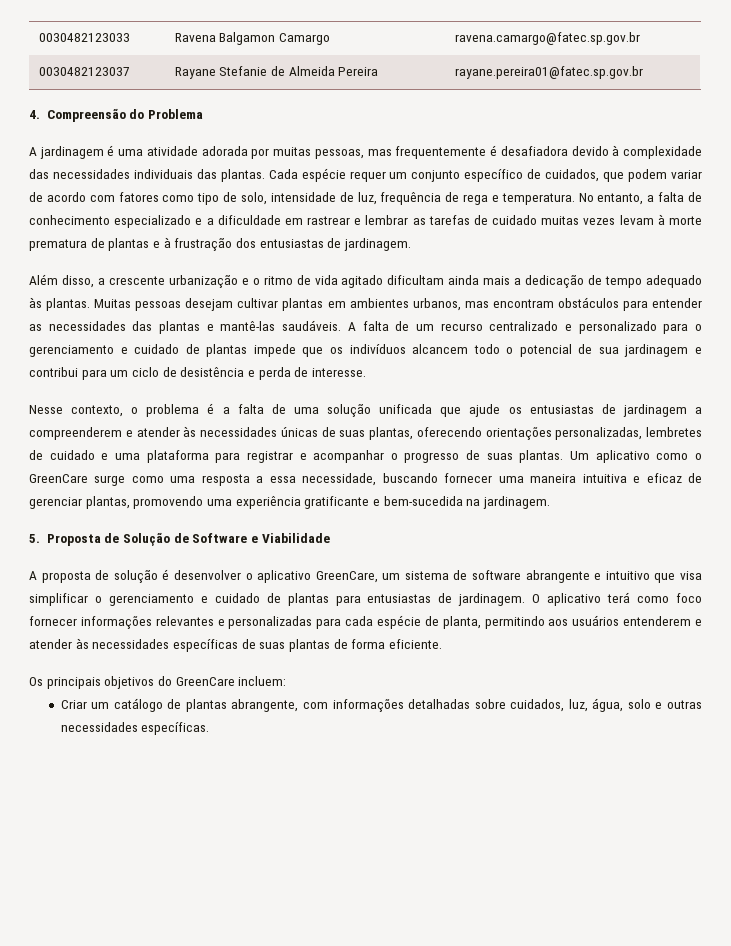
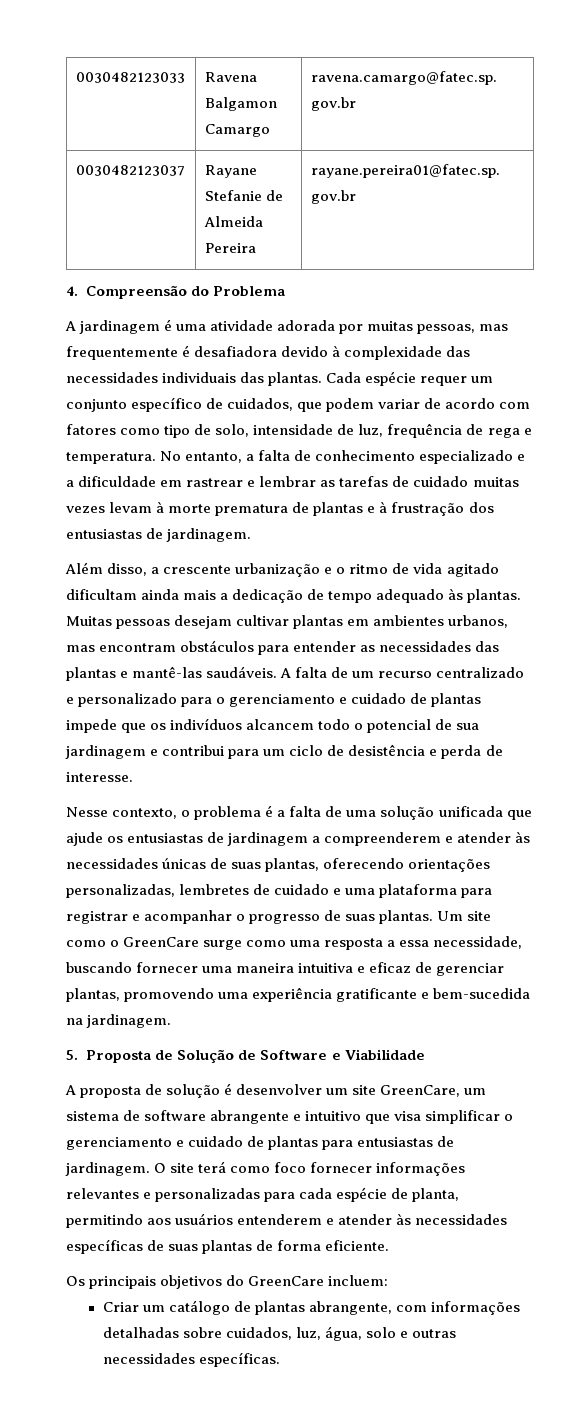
- Um aplicativo como o GreenCare surge como uma resposta a essa necessidade, buscando fornecer uma maneira intuitiva e eficaz de gerenciar plantas, promovendo uma experiência gratificante e bem-sucedida na jardinagem.
+ Um site como o GreenCare surge como uma resposta a essa necessidade, buscando fornecer uma maneira intuitiva e eficaz de gerenciar plantas, promovendo uma experiência gratificante e bem-sucedida na jardinagem.
- A proposta de solução é desenvolver o aplicativo GreenCare, um sistema de software abrangente e intuitivo que visa simplificar o gerenciamento e cuidado de plantas para entusiastas de jardinagem.
+ A proposta de solução é desenvolver um site GreenCare, um sistema de software abrangente e intuitivo que visa simplificar o gerenciamento e cuidado de plantas para entusiastas de jardinagem.
- O aplicativo terá como foco fornecer informações relevantes e personalizadas para cada espécie de planta, permitindo aos usuários entenderem e atender às necessidades específicas de suas plantas de forma eficiente.
+ O site terá como foco fornecer informações relevantes e personalizadas para cada espécie de planta, permitindo aos usuários entenderem e atender às necessidades específicas de suas plantas de forma eficiente.

